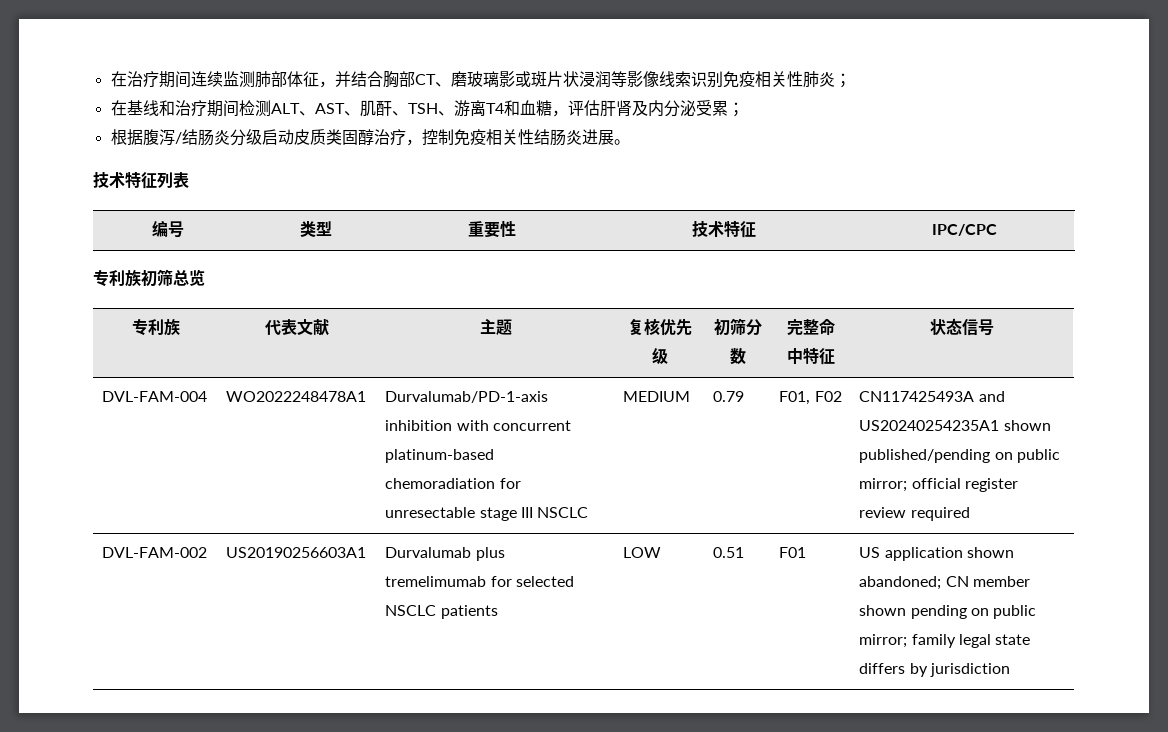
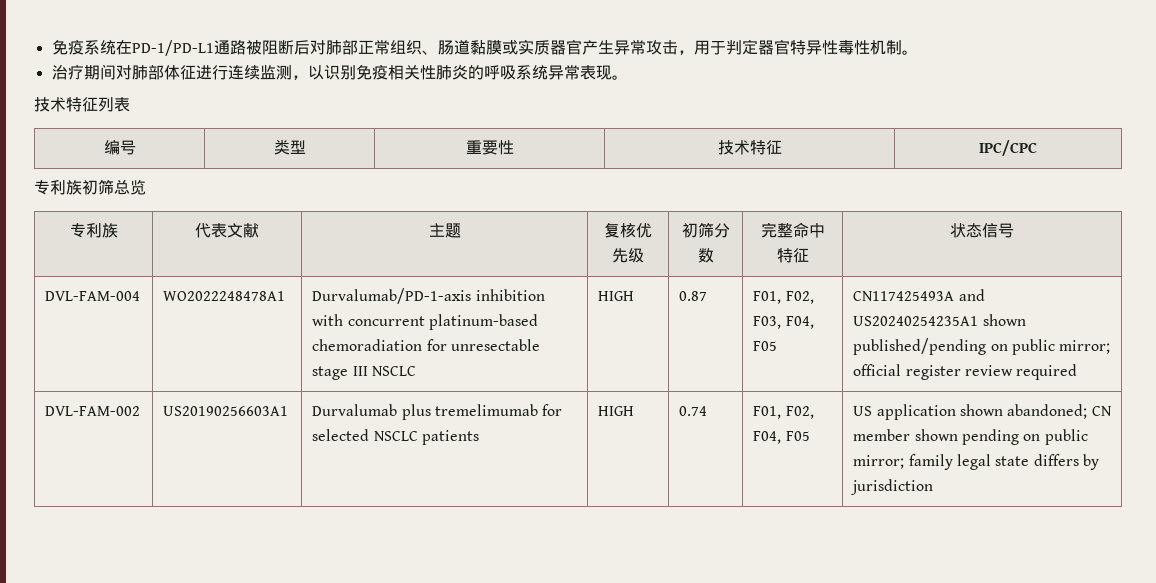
- 在治疗期间连续监测肺部体征，并结合胸部CT、磨玻璃影或斑片状浸润等影像线索识别免疫相关性肺炎；
- 在基线和治疗期间检测ALT、AST、肌酐、TSH、游离T4和血糖，评估肝肾及内分泌受累；
- 根据腹泻/结肠炎分级启动皮质类固醇治疗，控制免疫相关性结肠炎进展。
+ 免疫系统在PD-1/PD-L1通路被阻断后对肺部正常组织、肠道黏膜或实质器官产生异常攻击，用于判定器官特异性毒性机制。
+ 治疗期间对肺部体征进行连续监测，以识别免疫相关性肺炎的呼吸系统异常表现。
- DVL-FAM-004 | WO2022248478A1 | Durvalumab/PD-1-axis inhibition with concurrent platinum-based chemoradiation for unresectable stage III NSCLC | MEDIUM | 0.79 | F01, F02 | CN117425493A and US20240254235A1 shown published/pending on public mirror; official register review required
+ DVL-FAM-004 | WO2022248478A1 | Durvalumab/PD-1-axis inhibition with concurrent platinum-based chemoradiation for unresectable stage III NSCLC | HIGH | 0.87 | F01, F02, F03, F04, F05 | CN117425493A and US20240254235A1 shown published/pending on public mirror; official register review required
- DVL-FAM-002 | US20190256603A1 | Durvalumab plus tremelimumab for selected NSCLC patients | LOW | 0.51 | F01 | US application shown abandoned; CN member shown pending on public mirror; family legal state differs by jurisdiction
+ DVL-FAM-002 | US20190256603A1 | Durvalumab plus tremelimumab for selected NSCLC patients | HIGH | 0.74 | F01, F02, F04, F05 | US application shown abandoned; CN member shown pending on public mirror; family legal state differs by jurisdiction

